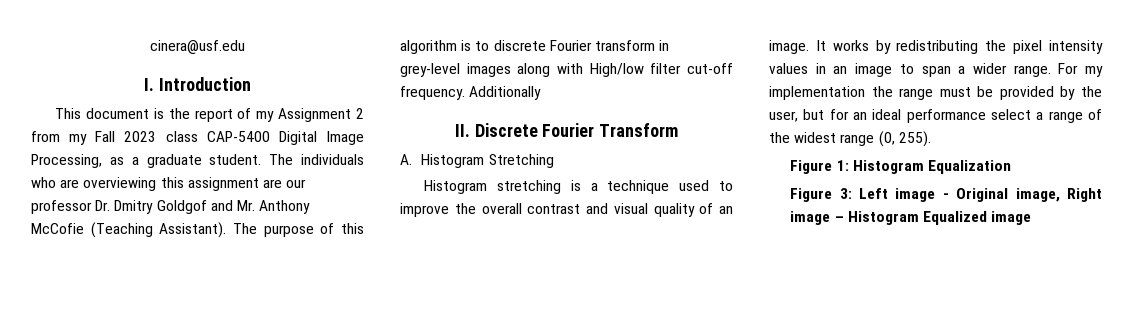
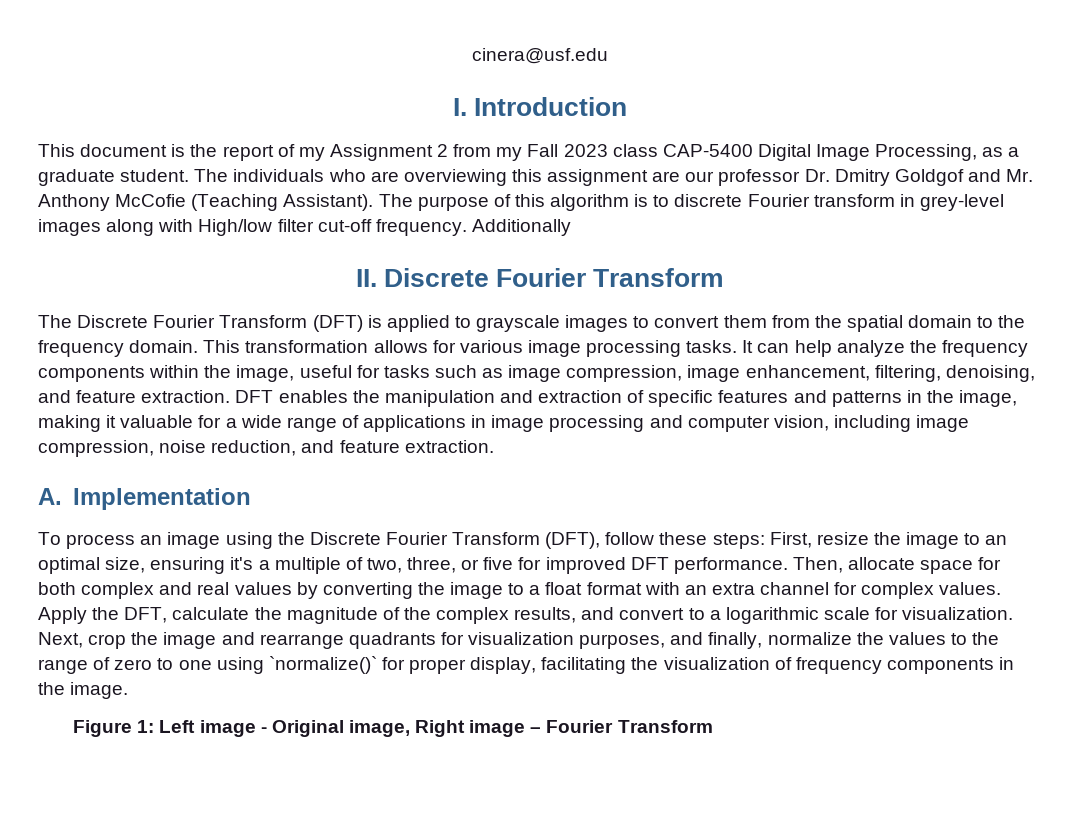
- A. Histogram Stretching
- Histogram stretching is a technique used to improve the overall contrast and visual quality of an image. It works by redistributing the pixel intensity values in an image to span a wider range. For my implementation the range must be provided by the user, but for an ideal performance select a range of the widest range (0, 255).
- Figure 1: Histogram Equalization
- Figure 3: Left image - Original image, Right image – Histogram Equalized image
+ The Discrete Fourier Transform (DFT) is applied to grayscale images to convert them from the spatial domain to the frequency domain. This transformation allows for various image processing tasks. It can help analyze the frequency components within the image, useful for tasks such as image compression, image enhancement, filtering, denoising, and feature extraction. DFT enables the manipulation and extraction of specific features and patterns in the image, making it valuable for a wide range of applications in image processing and computer vision, including image compression, noise reduction, and feature extraction.
+ A. Implementation
+ To process an image using the Discrete Fourier Transform (DFT), follow these steps: First, resize the image to an optimal size, ensuring it's a multiple of two, three, or five for improved DFT performance. Then, allocate space for both complex and real values by converting the image to a float format with an extra channel for complex values. Apply the DFT, calculate the magnitude of the complex results, and convert to a logarithmic scale for visualization. Next, crop the image and rearrange quadrants for visualization purposes, and finally, normalize the values to the range of zero to one using `normalize()` for proper display, facilitating the visualization of frequency components in the image.
+ Figure 1: Left image - Original image, Right image – Fourier Transform

